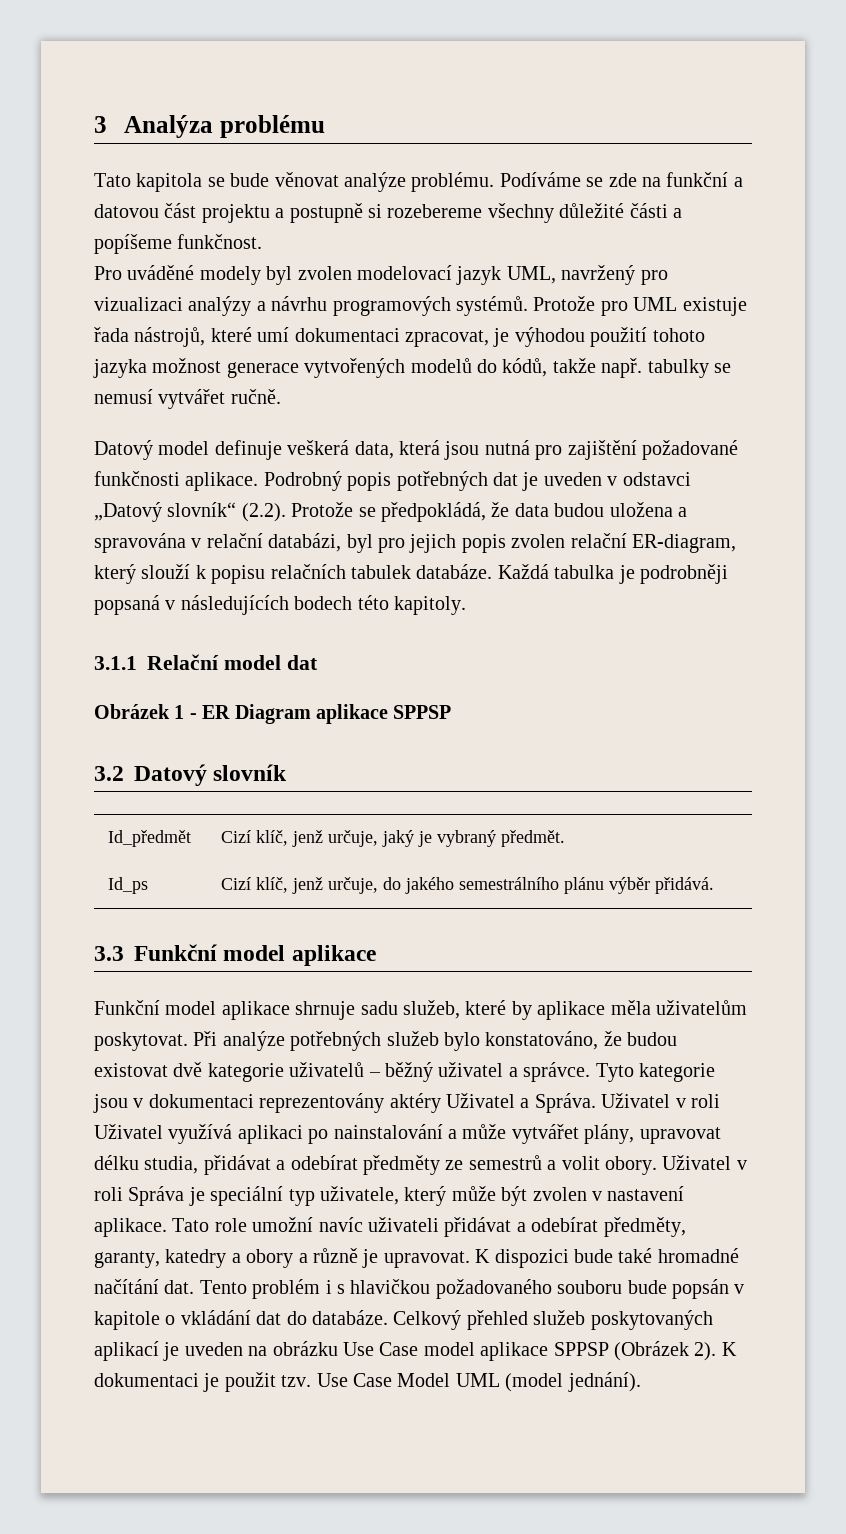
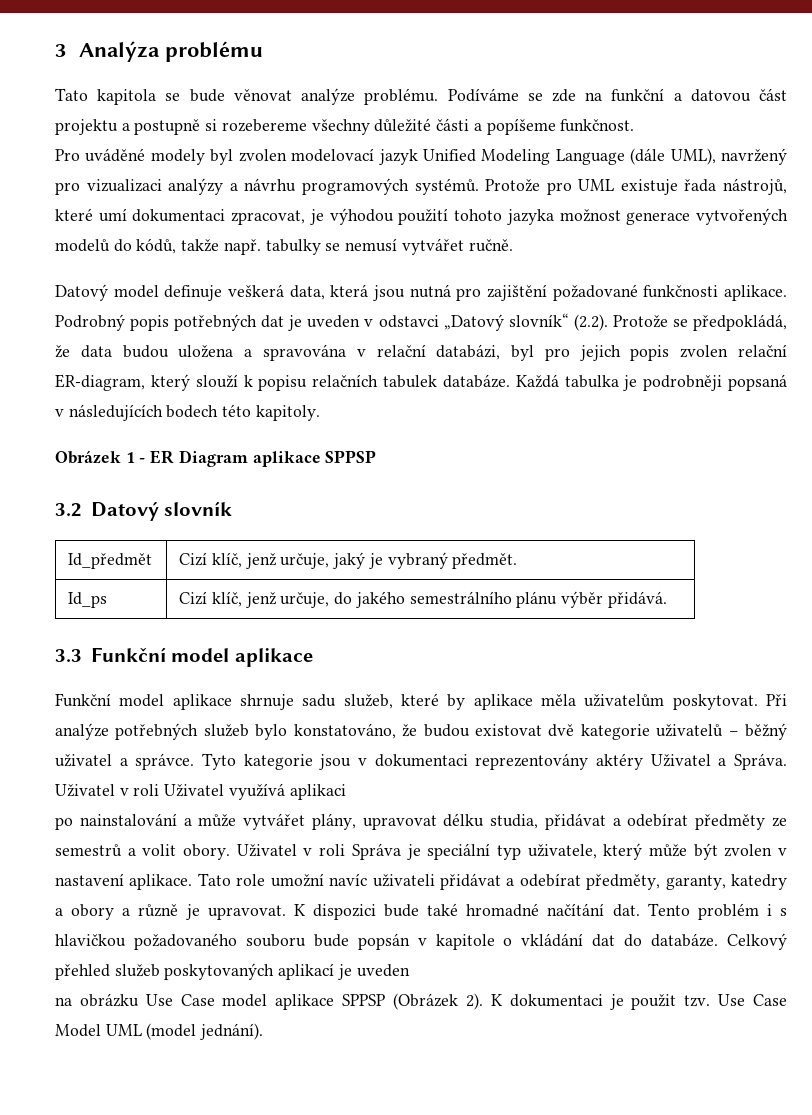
- Pro uváděné modely byl zvolen modelovací jazyk UML, navržený pro vizualizaci analýzy a návrhu programových systémů.
+ Pro uváděné modely byl zvolen modelovací jazyk Unified Modeling Language (dále UML), navržený pro vizualizaci analýzy a návrhu programových systémů.
- 3.1.1 Relační model dat
- Uživatel v roli Uživatel využívá aplikaci po nainstalování a může vytvářet plány, upravovat délku studia, přidávat a odebírat předměty ze semestrů a volit obory.
+ Uživatel v roli Uživatel využívá aplikaci
+ po nainstalování a může vytvářet plány, upravovat délku studia, přidávat a odebírat předměty ze semestrů a volit obory.
- Celkový přehled služeb poskytovaných aplikací je uveden na obrázku Use Case model aplikace SPPSP (Obrázek 2).
+ Celkový přehled služeb poskytovaných aplikací je uveden
+ na obrázku Use Case model aplikace SPPSP (Obrázek 2).

